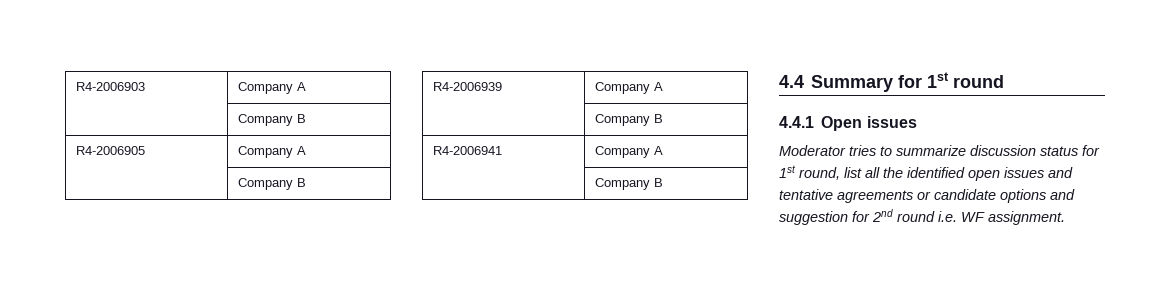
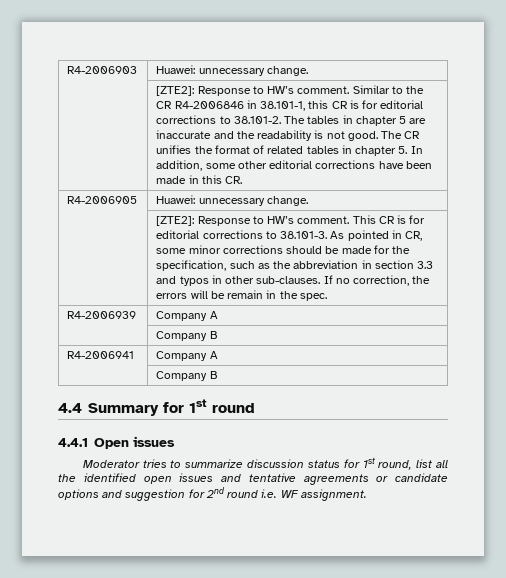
- R4-2006903 | Company A
- | Company B
- R4-2006905 | Company A
- | Company B
+ R4-2006903 | Huawei: unnecessary change.
+ | [ZTE2]: Response to HW’s comment. Similar to the CR R4-2006846 in 38.101-1, this CR is for editorial corrections to 38.101-2. The tables in chapter 5 are inaccurate and the readability is not good. The CR unifies the format of related tables in chapter 5. In addition, some other editorial corrections have been made in this CR.
+ R4-2006905 | Huawei: unnecessary change.
+ | [ZTE2]: Response to HW’s comment. This CR is for editorial corrections to 38.101-3. As pointed in CR, some minor corrections should be made for the specification, such as the abbreviation in section 3.3 and typos in other sub-clauses. If no correction, the errors will be remain in the spec.

